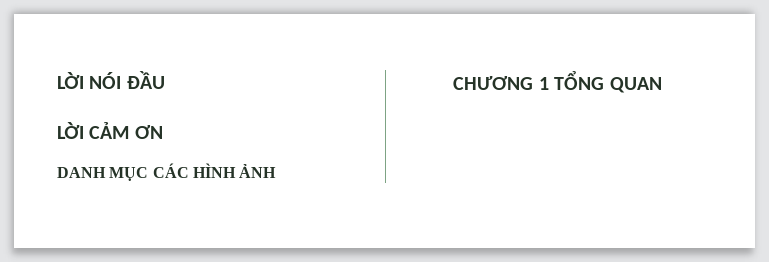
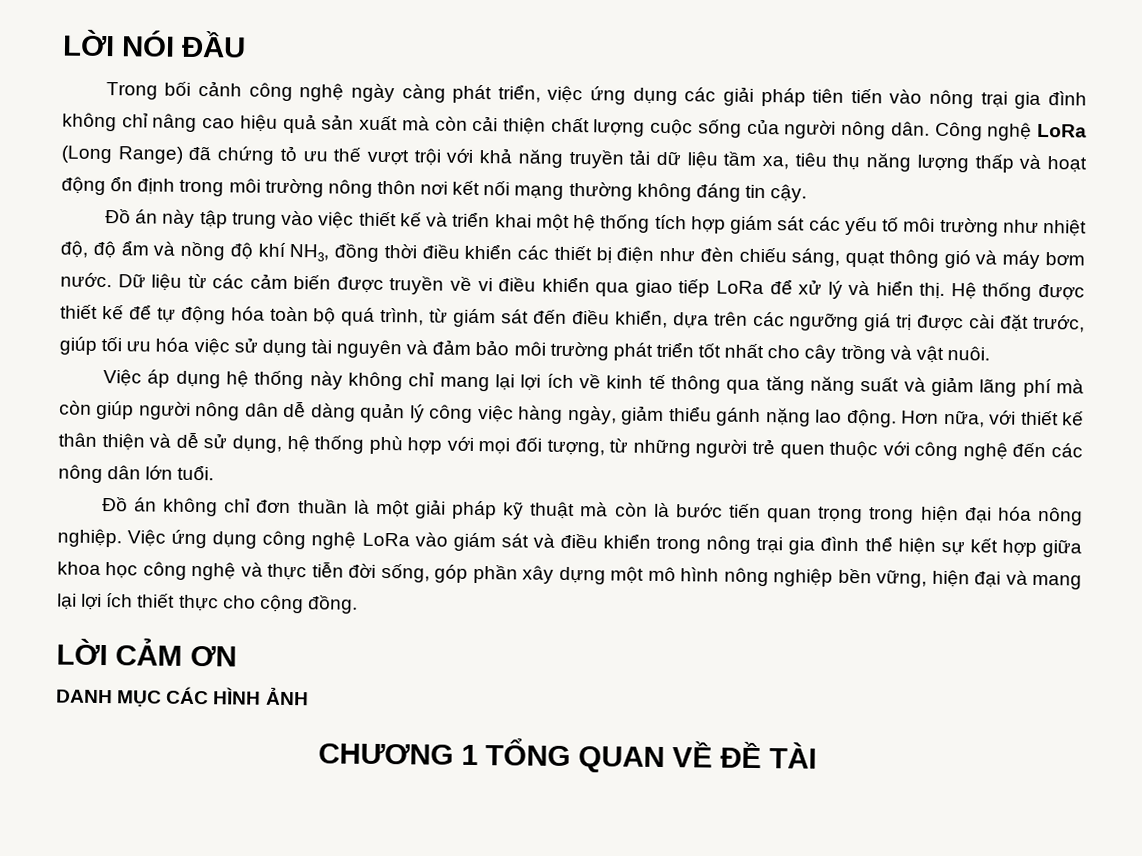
+ Trong bối cảnh công nghệ ngày càng phát triển, việc ứng dụng các giải pháp tiên tiến vào nông trại gia đình không chỉ nâng cao hiệu quả sản xuất mà còn cải thiện chất lượng cuộc sống của người nông dân. Công nghệ LoRa (Long Range) đã chứng tỏ ưu thế vượt trội với khả năng truyền tải dữ liệu tầm xa, tiêu thụ năng lượng thấp và hoạt động ổn định trong môi trường nông thôn nơi kết nối mạng thường không đáng tin cậy.
+ Đồ án này tập trung vào việc thiết kế và triển khai một hệ thống tích hợp giám sát các yếu tố môi trường như nhiệt độ, độ ẩm và nồng độ khí NH₃, đồng thời điều khiển các thiết bị điện như đèn chiếu sáng, quạt thông gió và máy bơm nước. Dữ liệu từ các cảm biến được truyền về vi điều khiển qua giao tiếp LoRa để xử lý và hiển thị. Hệ thống được thiết kế để tự động hóa toàn bộ quá trình, từ giám sát đến điều khiển, dựa trên các ngưỡng giá trị được cài đặt trước, giúp tối ưu hóa việc sử dụng tài nguyên và đảm bảo môi trường phát triển tốt nhất cho cây trồng và vật nuôi.
+ Việc áp dụng hệ thống này không chỉ mang lại lợi ích về kinh tế thông qua tăng năng suất và giảm lãng phí mà còn giúp người nông dân dễ dàng quản lý công việc hàng ngày, giảm thiểu gánh nặng lao động. Hơn nữa, với thiết kế thân thiện và dễ sử dụng, hệ thống phù hợp với mọi đối tượng, từ những người trẻ quen thuộc với công nghệ đến các nông dân lớn tuổi.
+ Đồ án không chỉ đơn thuần là một giải pháp kỹ thuật mà còn là bước tiến quan trọng trong hiện đại hóa nông nghiệp. Việc ứng dụng công nghệ LoRa vào giám sát và điều khiển trong nông trại gia đình thể hiện sự kết hợp giữa khoa học công nghệ và thực tiễn đời sống, góp phần xây dựng một mô hình nông nghiệp bền vững, hiện đại và mang lại lợi ích thiết thực cho cộng đồng.
- CHƯƠNG 1 TỔNG QUAN
+ CHƯƠNG 1 TỔNG QUAN VỀ ĐỀ TÀI

